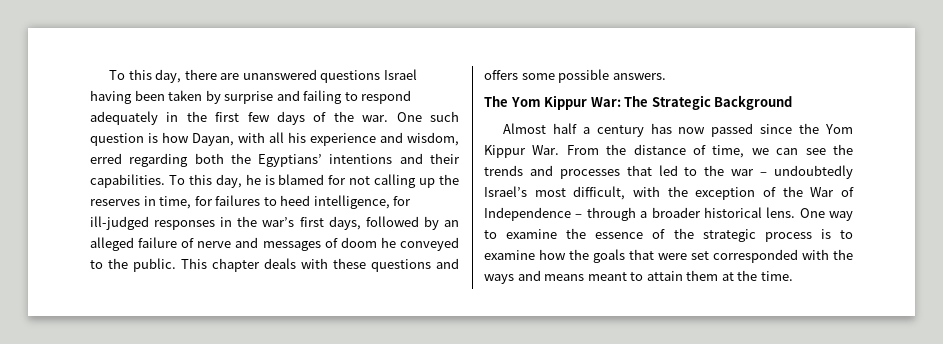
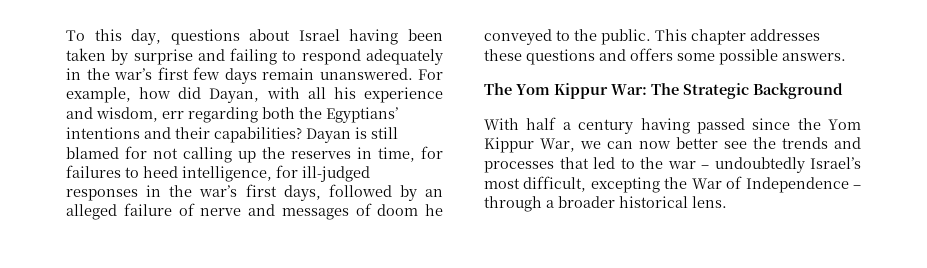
- To this day, there are unanswered questions Israel having been taken by surprise and failing to respond adequately in the first few days of the war. One such question is how Dayan, with all his experience and wisdom, erred regarding both the Egyptians’ intentions and their capabilities. To this day, he is blamed for not calling up the reserves in time, for failures to heed intelligence, for ill-judged responses in the war’s first days, followed by an alleged failure of nerve and messages of doom he conveyed to the public.
+ To this day, questions about Israel having been taken by surprise and failing to respond adequately in the war’s first few days remain unanswered. For example, how did Dayan, with all his experience and wisdom, err regarding both the Egyptians’ intentions and their capabilities? Dayan is still blamed for not calling up the reserves in time, for failures to heed intelligence, for ill-judged responses in the war’s first days, followed by an alleged failure of nerve and messages of doom he conveyed to the public.
- This chapter deals with these questions and offers some possible answers.
+ This chapter addresses these questions and offers some possible answers.
- Almost half a century has now passed since the Yom Kippur War. From the distance of time, we can see the trends and processes that led to the war – undoubtedly Israel’s most difficult, with the exception of the War of Independence – through a broader historical lens. One way to examine the essence of the strategic process is to examine how the goals that were set corresponded with the ways and means meant to attain them at the time.
+ With half a century having passed since the Yom Kippur War, we can now better see the trends and processes that led to the war – undoubtedly Israel’s most difficult, excepting the War of Independence – through a broader historical lens.

